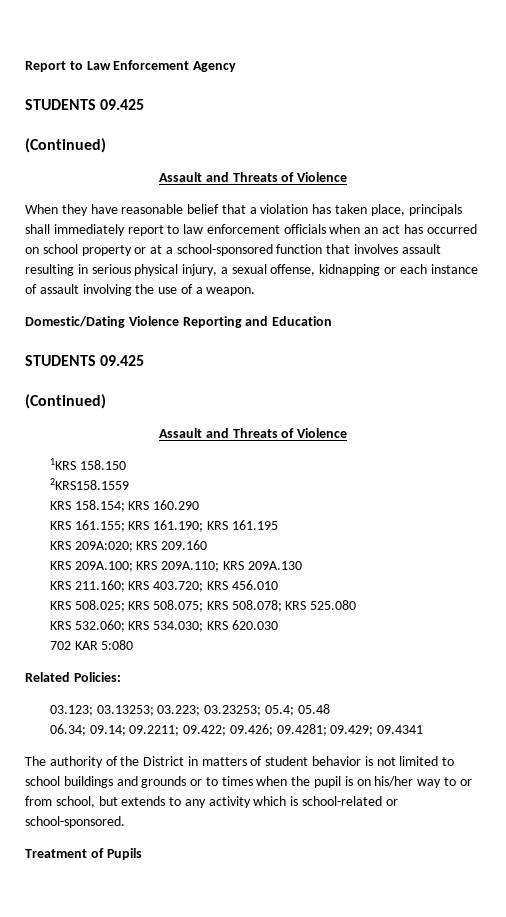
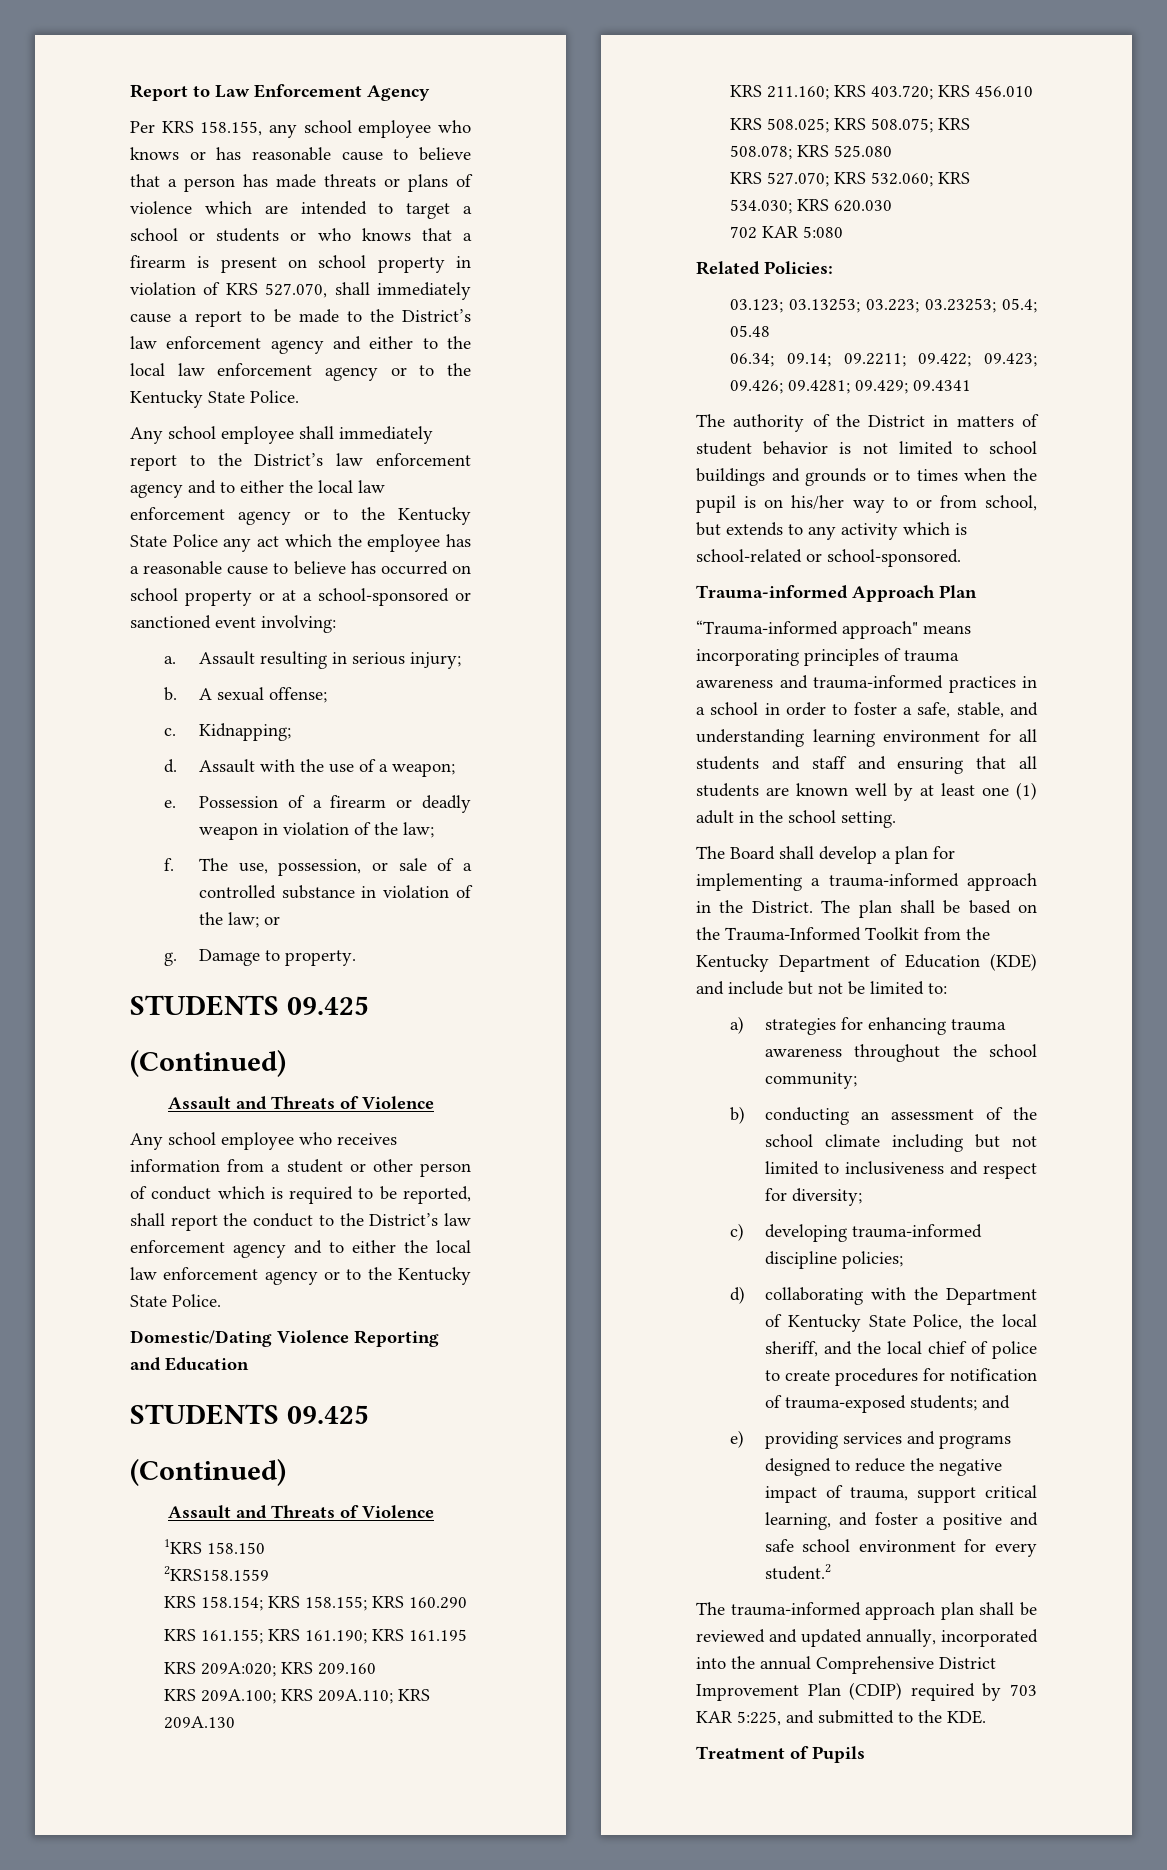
  Report to Law Enforcement Agency
+ Per KRS 158.155, any school employee who knows or has reasonable cause to believe that a person has made threats or plans of violence which are intended to target a school or students or who knows that a firearm is present on school property in violation of KRS 527.070, shall immediately cause a report to be made to the District’s law enforcement agency and either to the local law enforcement agency or to the Kentucky State Police.
+ Any school employee shall immediately report to the District’s law enforcement agency and to either the local law enforcement agency or to the Kentucky State Police any act which the employee has a reasonable cause to believe has occurred on school property or at a school-sponsored or sanctioned event involving:
+ a. Assault resulting in serious injury;
+ b. A sexual offense;
+ c. Kidnapping;
+ d. Assault with the use of a weapon;
+ e. Possession of a firearm or deadly weapon in violation of the law;
+ f. The use, possession, or sale of a controlled substance in violation of the law; or
+ g. Damage to property.
  STUDENTS 09.425
  (Continued)
  Assault and Threats of Violence
- When they have reasonable belief that a violation has taken place, principals shall immediately report to law enforcement officials when an act has occurred on school property or at a school-sponsored function that involves assault resulting in serious physical injury, a sexual offense, kidnapping or each instance of assault involving the use of a weapon.
+ Any school employee who receives information from a student or other person of conduct which is required to be reported, shall report the conduct to the District’s law enforcement agency and to either the local law enforcement agency or to the Kentucky State Police.
- KRS 158.154; KRS 160.290
+ KRS 158.154; KRS 158.155; KRS 160.290
- KRS 532.060; KRS 534.030; KRS 620.030
+ KRS 527.070; KRS 532.060; KRS 534.030; KRS 620.030
- 06.34; 09.14; 09.2211; 09.422; 09.426; 09.4281; 09.429; 09.4341
+ 06.34; 09.14; 09.2211; 09.422; 09.423; 09.426; 09.4281; 09.429; 09.4341
+ Trauma-informed Approach Plan
+ “Trauma-informed approach" means incorporating principles of trauma awareness and trauma-informed practices in a school in order to foster a safe, stable, and understanding learning environment for all students and staff and ensuring that all students are known well by at least one (1) adult in the school setting.
+ The Board shall develop a plan for implementing a trauma-informed approach in the District. The plan shall be based on the Trauma-Informed Toolkit from the Kentucky Department of Education (KDE) and include but not be limited to:
+ a) strategies for enhancing trauma awareness throughout the school community;
+ b) conducting an assessment of the school climate including but not limited to inclusiveness and respect for diversity;
+ c) developing trauma-informed discipline policies;
+ d) collaborating with the Department of Kentucky State Police, the local sheriff, and the local chief of police to create procedures for notification of trauma-exposed students; and
+ e) providing services and programs designed to reduce the negative impact of trauma, support critical learning, and foster a positive and safe school environment for every student.2
+ The trauma-informed approach plan shall be reviewed and updated annually, incorporated into the annual Comprehensive District Improvement Plan (CDIP) required by 703 KAR 5:225, and submitted to the KDE.

